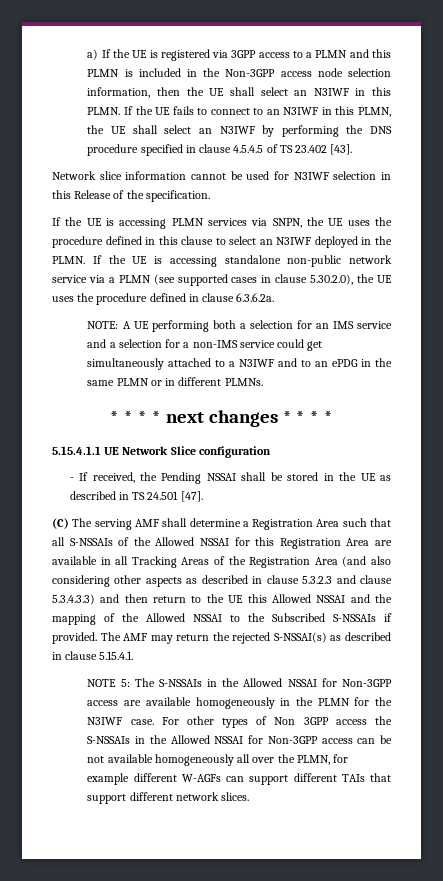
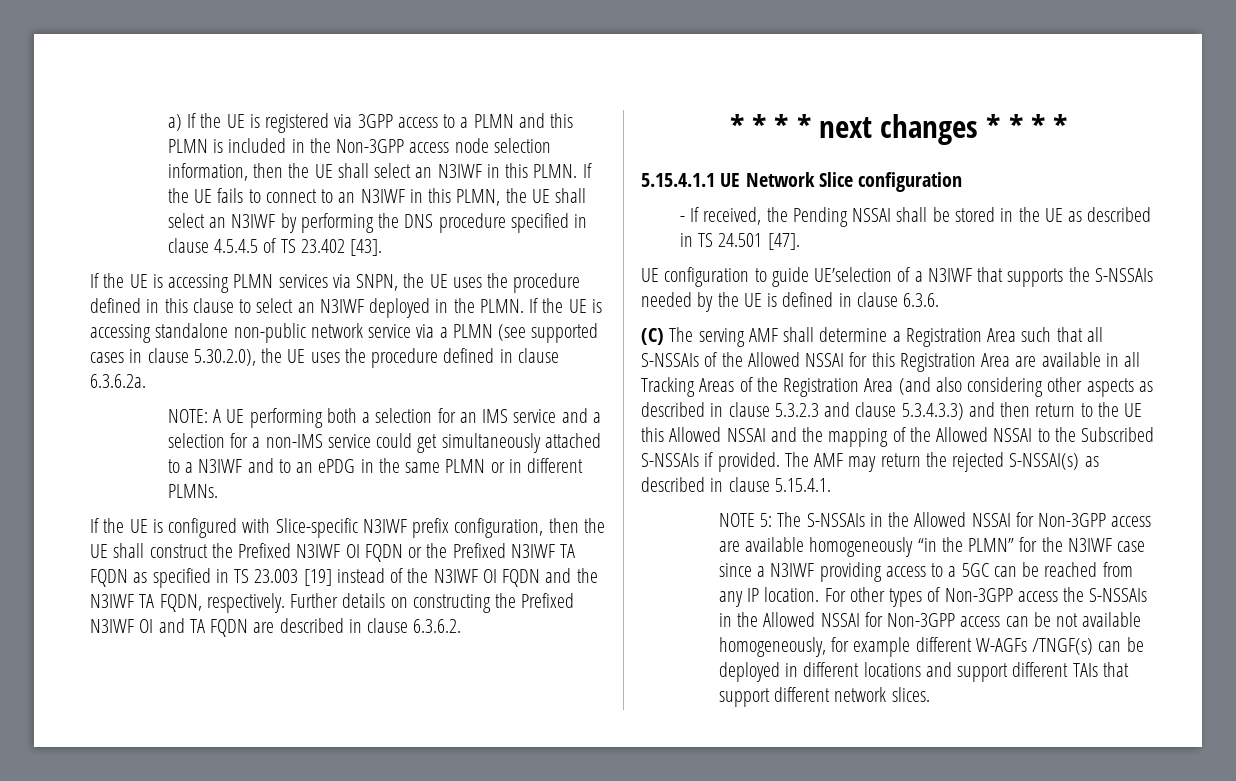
- Network slice information cannot be used for N3IWF selection in this Release of the specification.
+ If the UE is configured with Slice-specific N3IWF prefix configuration, then the UE shall construct the Prefixed N3IWF OI FQDN or the Prefixed N3IWF TA FQDN as specified in TS 23.003 [19] instead of the N3IWF OI FQDN and the N3IWF TA FQDN, respectively. Further details on constructing the Prefixed N3IWF OI and TA FQDN are described in clause 6.3.6.2.
+ UE configuration to guide UE’selection of a N3IWF that supports the S-NSSAIs needed by the UE is defined in clause 6.3.6.
- NOTE 5: The S-NSSAIs in the Allowed NSSAI for Non-3GPP access are available homogeneously in the PLMN for the N3IWF case.
+ NOTE 5: The S-NSSAIs in the Allowed NSSAI for Non-3GPP access are available homogeneously “in the PLMN” for the N3IWF case since a N3IWF providing access to a 5GC can be reached from any IP location.
- For other types of Non 3GPP access the S-NSSAIs in the Allowed NSSAI for Non-3GPP access can be not available homogeneously all over the PLMN, for example different W-AGFs can support different TAIs that support different network slices.
+ For other types of Non-3GPP access the S-NSSAIs in the Allowed NSSAI for Non-3GPP access can be not available homogeneously, for example different W-AGFs /TNGF(s) can be deployed in different locations and support different TAIs that support different network slices.

